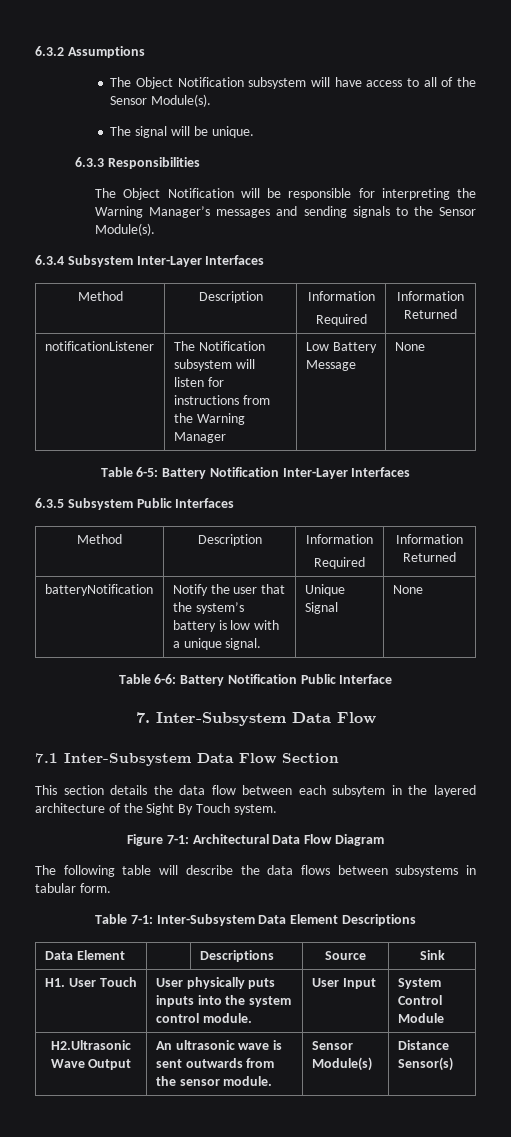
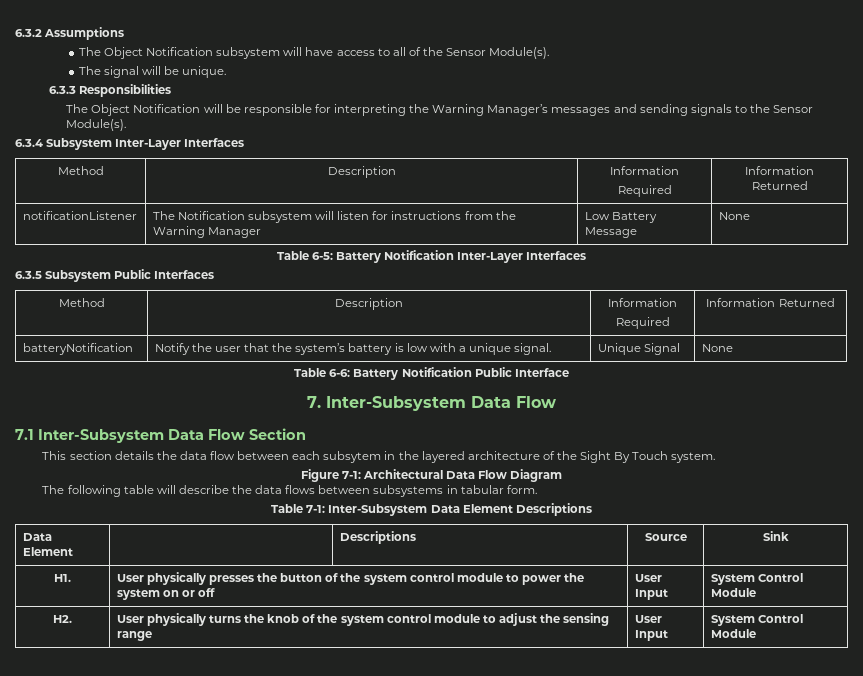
- H1. User Touch | User physically puts inputs into the system control module. | User Input | System Control Module
+ H1. | User physically presses the button of the system control module to power the system on or off | User Input | System Control Module
- H2.Ultrasonic Wave Output | An ultrasonic wave is sent outwards from the sensor module. | Sensor Module(s) | Distance Sensor(s)
+ H2. | User physically turns the knob of the system control module to adjust the sensing range | User Input | System Control Module

